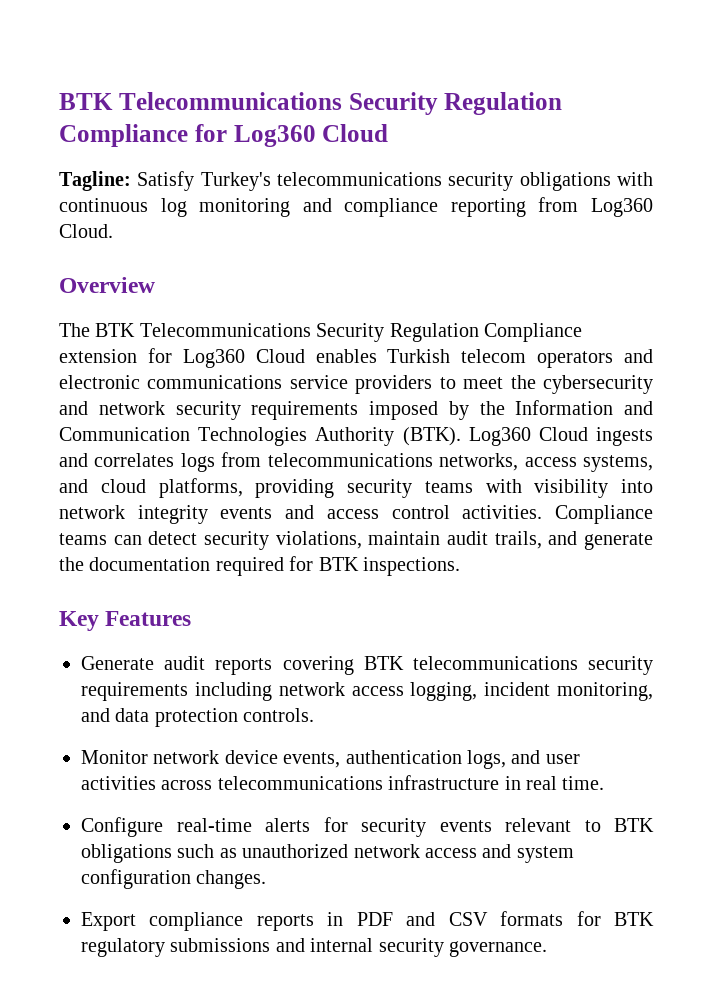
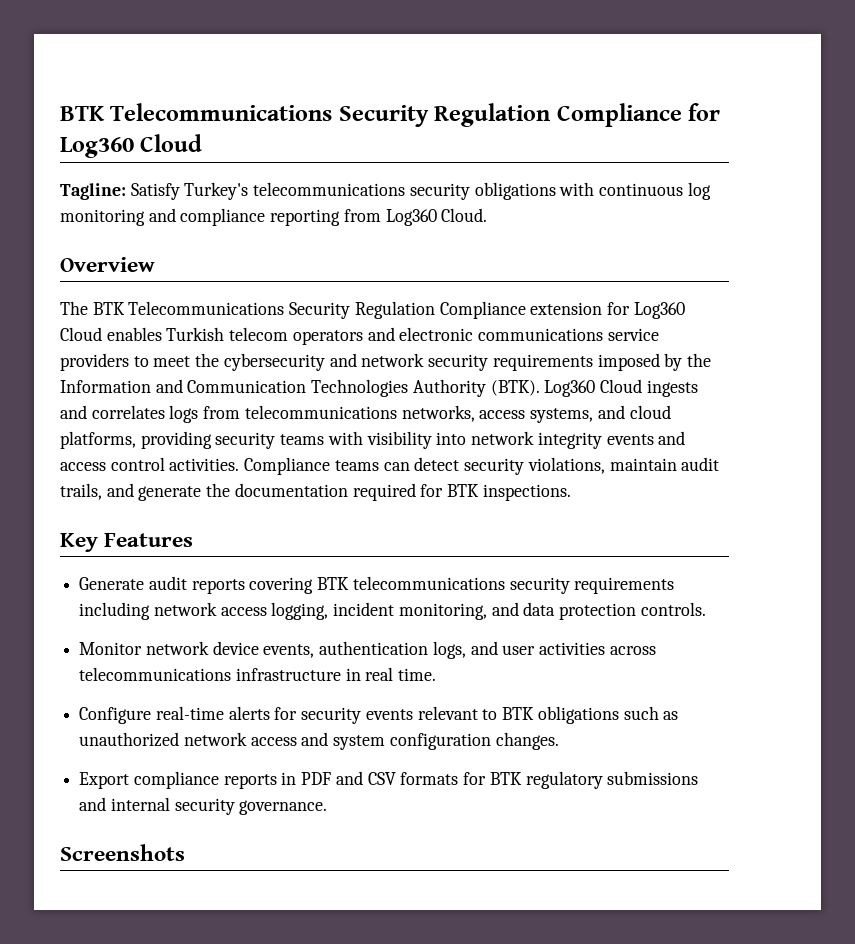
+ Screenshots

